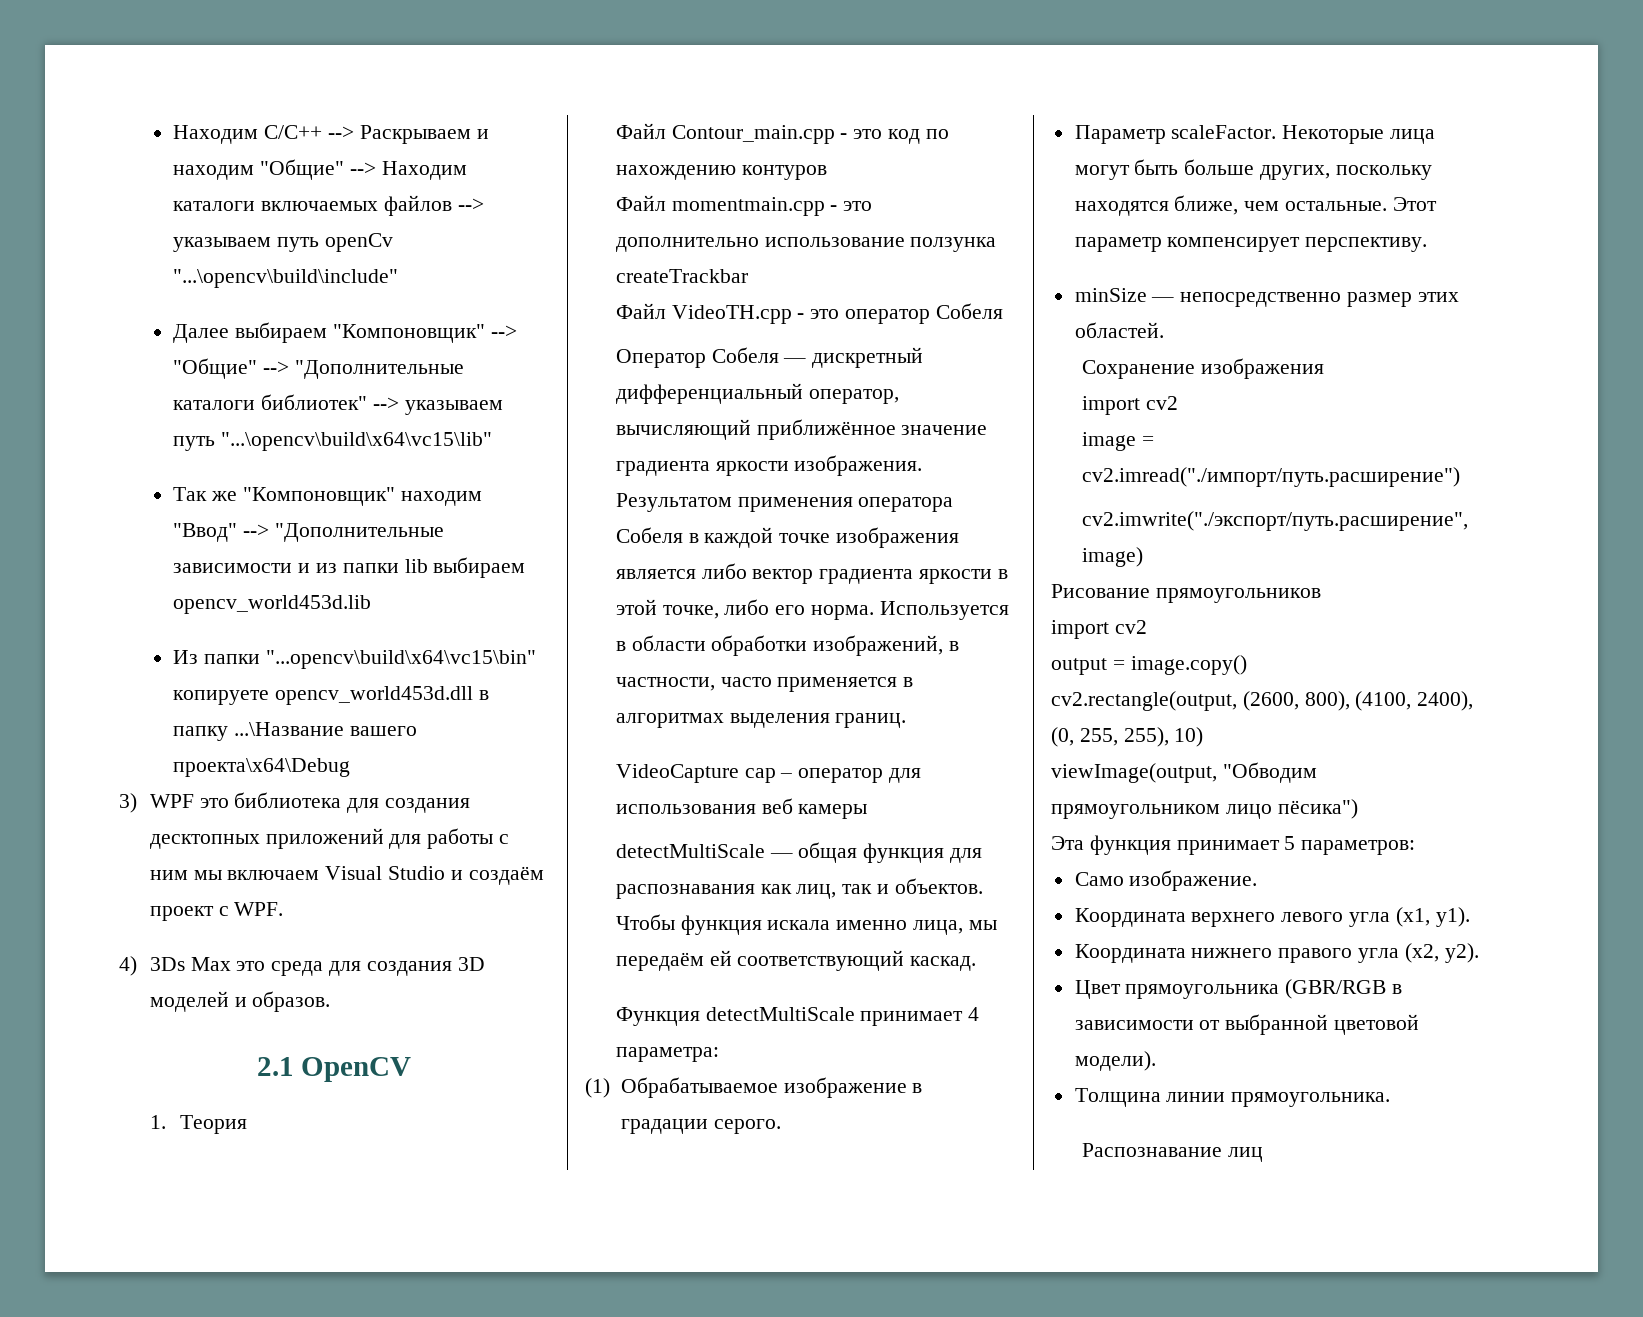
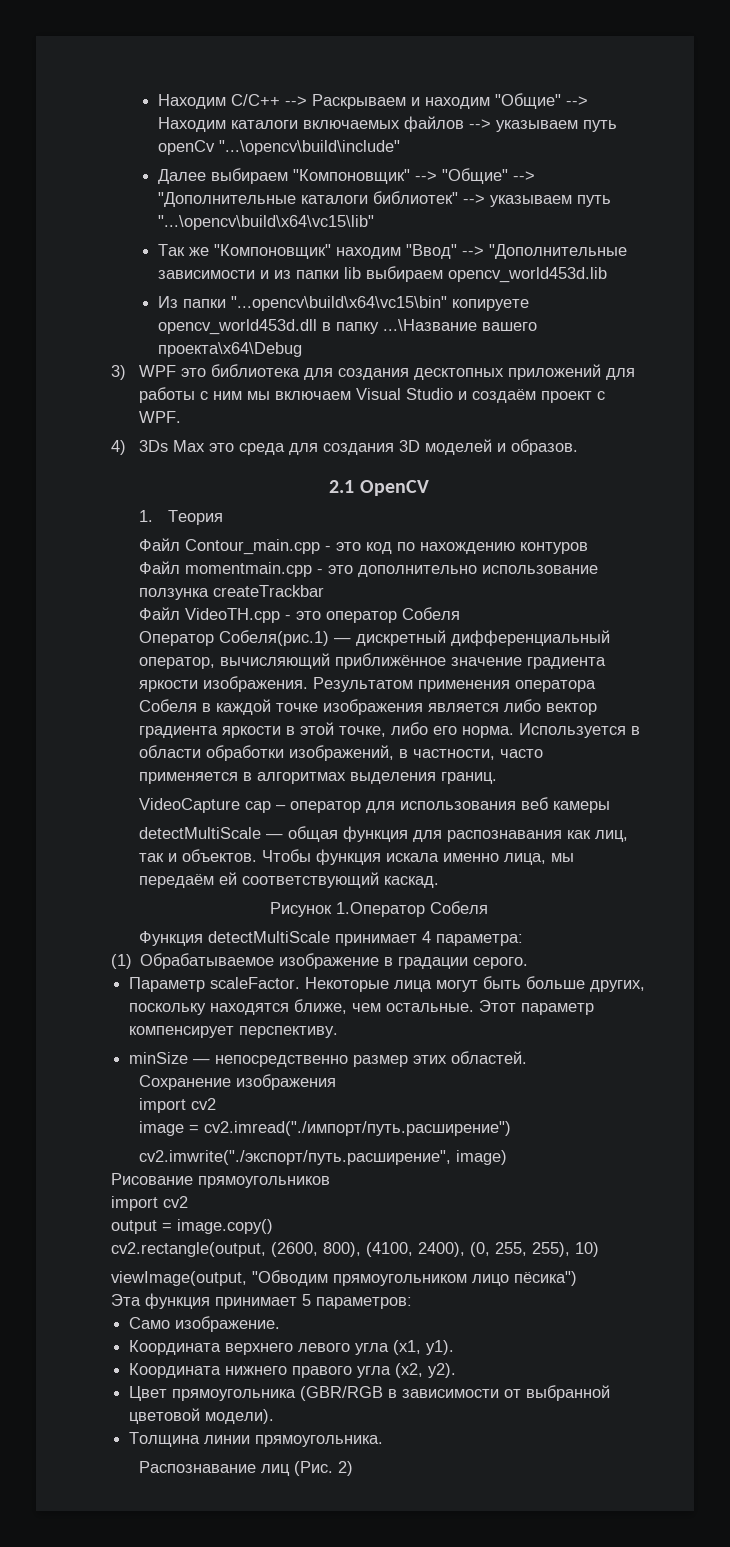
- Оператор Собеля — дискретный дифференциальный оператор, вычисляющий приближённое значение градиента яркости изображения.
+ Оператор Собеля(рис.1) — дискретный дифференциальный оператор, вычисляющий приближённое значение градиента яркости изображения.
+ Рисунок 1.Оператор Собеля
- Распознавание лиц
+ Распознавание лиц (Рис. 2)

